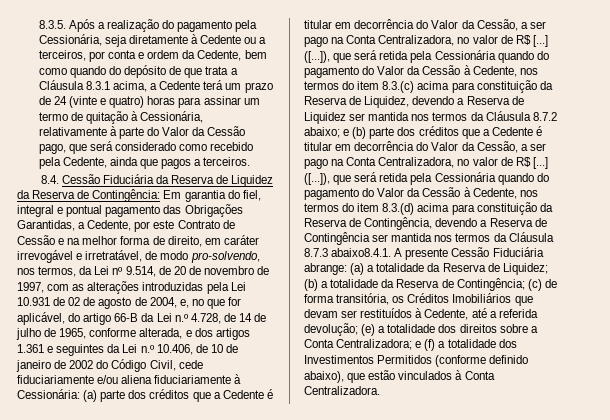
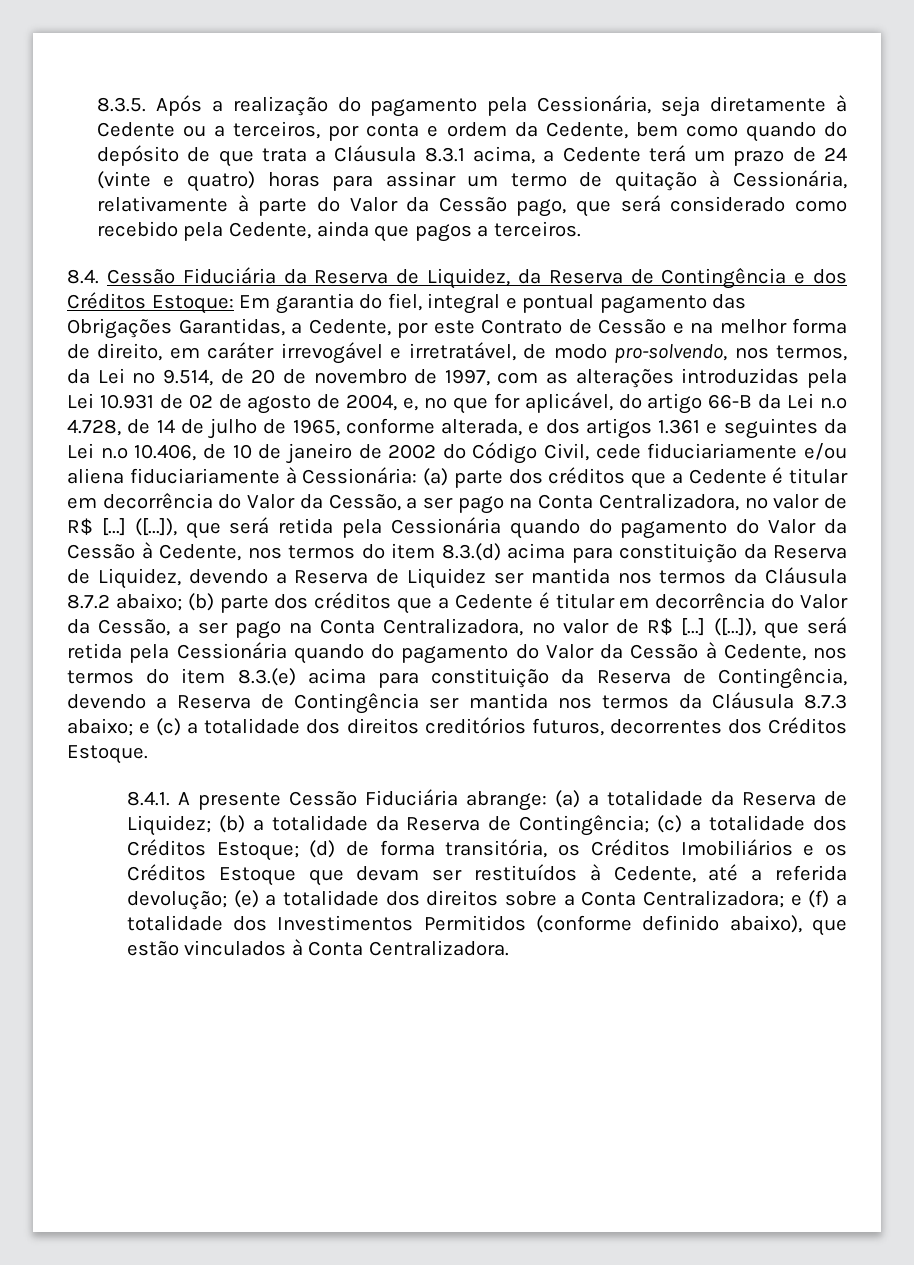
- 8.4. Cessão Fiduciária da Reserva de Liquidez da Reserva de Contingência:
+ 8.4. Cessão Fiduciária da Reserva de Liquidez, da Reserva de Contingência e dos Créditos Estoque:
- ([...]), que será retida pela Cessionária quando do pagamento do Valor da Cessão à Cedente, nos termos do item 8.3.(c) acima para constituição da Reserva de Liquidez, devendo a Reserva de Liquidez ser mantida nos termos da Cláusula 8.7.2 abaixo;
+ ([...]), que será retida pela Cessionária quando do pagamento do Valor da Cessão à Cedente, nos termos do item 8.3.(d) acima para constituição da Reserva de Liquidez, devendo a Reserva de Liquidez ser mantida nos termos da Cláusula 8.7.2 abaixo;
- e (b) parte dos créditos que a Cedente é titular em decorrência do Valor da Cessão, a ser pago na Conta Centralizadora, no valor de R$ [...]
+ (b) parte dos créditos que a Cedente é titular em decorrência do Valor da Cessão, a ser pago na Conta Centralizadora, no valor de R$ [...]
- ([...]), que será retida pela Cessionária quando do pagamento do Valor da Cessão à Cedente, nos termos do item 8.3.(d) acima para constituição da Reserva de Contingência, devendo a Reserva de Contingência ser mantida nos termos da Cláusula 8.7.3 abaixo8.4.1. A presente Cessão Fiduciária abrange:
+ ([...]), que será retida pela Cessionária quando do pagamento do Valor da Cessão à Cedente, nos termos do item 8.3.(e) acima para constituição da Reserva de Contingência, devendo a Reserva de Contingência ser mantida nos termos da Cláusula 8.7.3 abaixo; e (c) a totalidade dos direitos creditórios futuros, decorrentes dos Créditos Estoque.
+ 8.4.1. A presente Cessão Fiduciária abrange:
- (c) de forma transitória, os Créditos Imobiliários que devam ser restituídos à Cedente, até a referida devolução;
+ (c) a totalidade dos Créditos Estoque; (d) de forma transitória, os Créditos Imobiliários e os Créditos Estoque que devam ser restituídos à Cedente, até a referida devolução;

